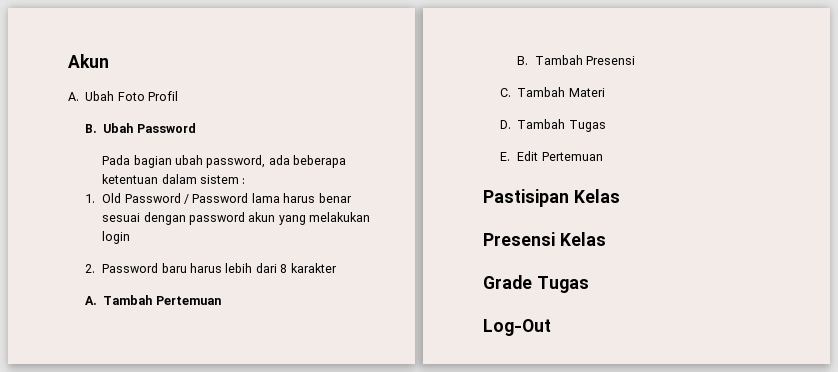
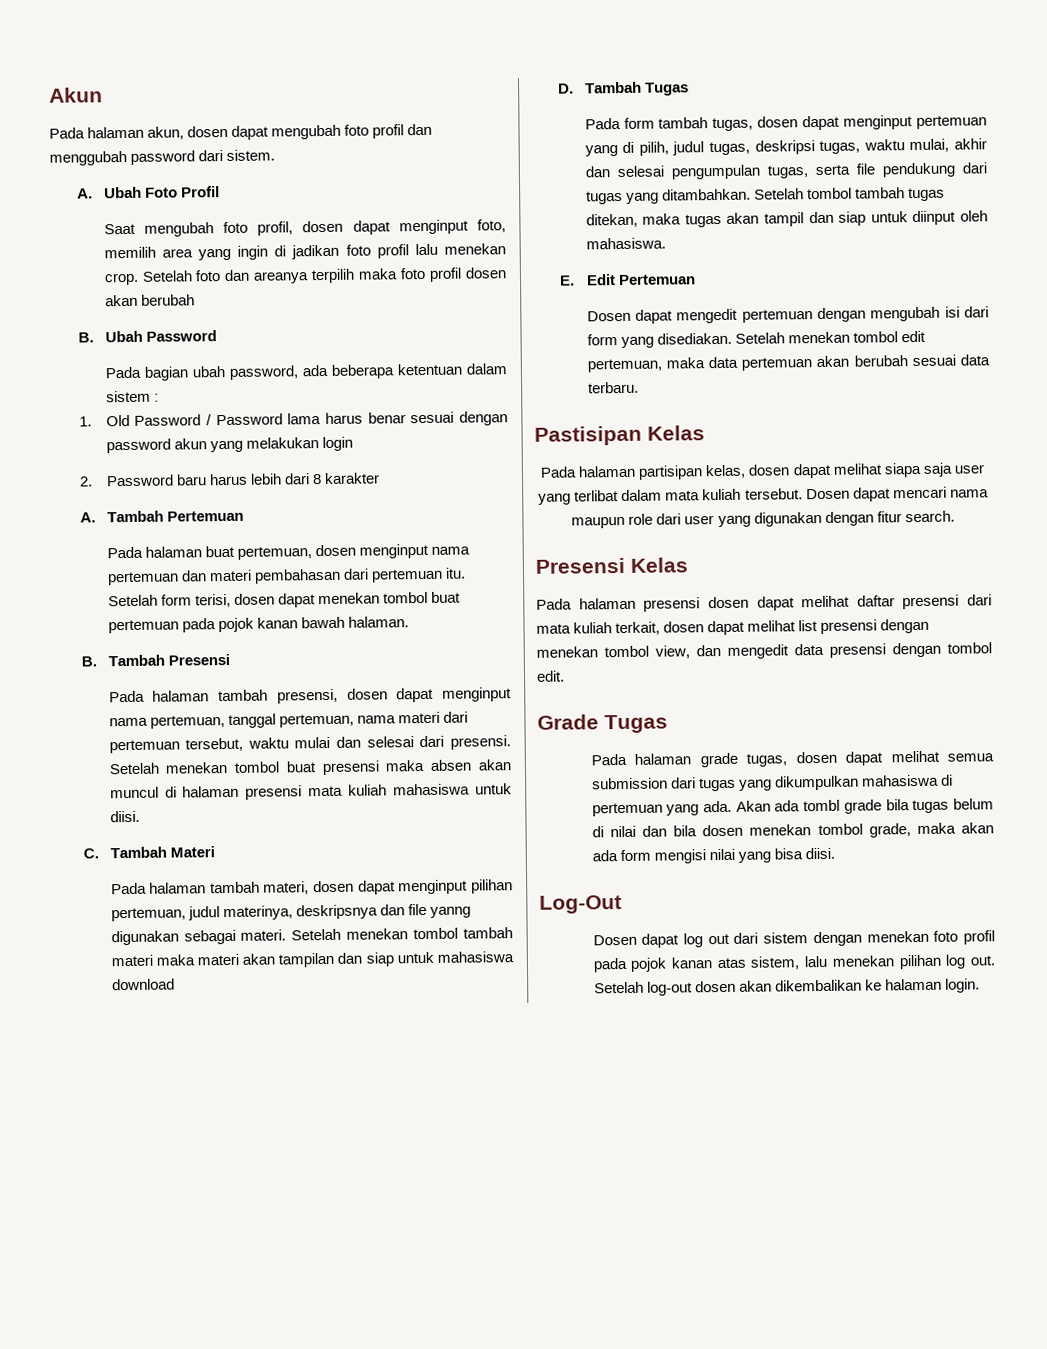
+ Pada halaman akun, dosen dapat mengubah foto profil dan menggubah password dari sistem.
  A. Ubah Foto Profil
+ Saat mengubah foto profil, dosen dapat menginput foto, memilih area yang ingin di jadikan foto profil lalu menekan crop. Setelah foto dan areanya terpilih maka foto profil dosen akan berubah
+ Pada halaman buat pertemuan, dosen menginput nama pertemuan dan materi pembahasan dari pertemuan itu. Setelah form terisi, dosen dapat menekan tombol buat pertemuan pada pojok kanan bawah halaman.
  B. Tambah Presensi
+ Pada halaman tambah presensi, dosen dapat menginput nama pertemuan, tanggal pertemuan, nama materi dari pertemuan tersebut, waktu mulai dan selesai dari presensi. Setelah menekan tombol buat presensi maka absen akan muncul di halaman presensi mata kuliah mahasiswa untuk diisi.
  C. Tambah Materi
+ Pada halaman tambah materi, dosen dapat menginput pilihan pertemuan, judul materinya, deskripsnya dan file yanng digunakan sebagai materi. Setelah menekan tombol tambah materi maka materi akan tampilan dan siap untuk mahasiswa download
  D. Tambah Tugas
+ Pada form tambah tugas, dosen dapat menginput pertemuan yang di pilih, judul tugas, deskripsi tugas, waktu mulai, akhir dan selesai pengumpulan tugas, serta file pendukung dari tugas yang ditambahkan. Setelah tombol tambah tugas ditekan, maka tugas akan tampil dan siap untuk diinput oleh mahasiswa.
  E. Edit Pertemuan
+ Dosen dapat mengedit pertemuan dengan mengubah isi dari form yang disediakan. Setelah menekan tombol edit pertemuan, maka data pertemuan akan berubah sesuai data terbaru.
  Pastisipan Kelas
+ Pada halaman partisipan kelas, dosen dapat melihat siapa saja user yang terlibat dalam mata kuliah tersebut. Dosen dapat mencari nama maupun role dari user yang digunakan dengan fitur search.
  Presensi Kelas
+ Pada halaman presensi dosen dapat melihat daftar presensi dari mata kuliah terkait, dosen dapat melihat list presensi dengan menekan tombol view, dan mengedit data presensi dengan tombol edit.
  Grade Tugas
+ Pada halaman grade tugas, dosen dapat melihat semua submission dari tugas yang dikumpulkan mahasiswa di pertemuan yang ada. Akan ada tombl grade bila tugas belum di nilai dan bila dosen menekan tombol grade, maka akan ada form mengisi nilai yang bisa diisi.
  Log-Out
+ Dosen dapat log out dari sistem dengan menekan foto profil pada pojok kanan atas sistem, lalu menekan pilihan log out. Setelah log-out dosen akan dikembalikan ke halaman login.

